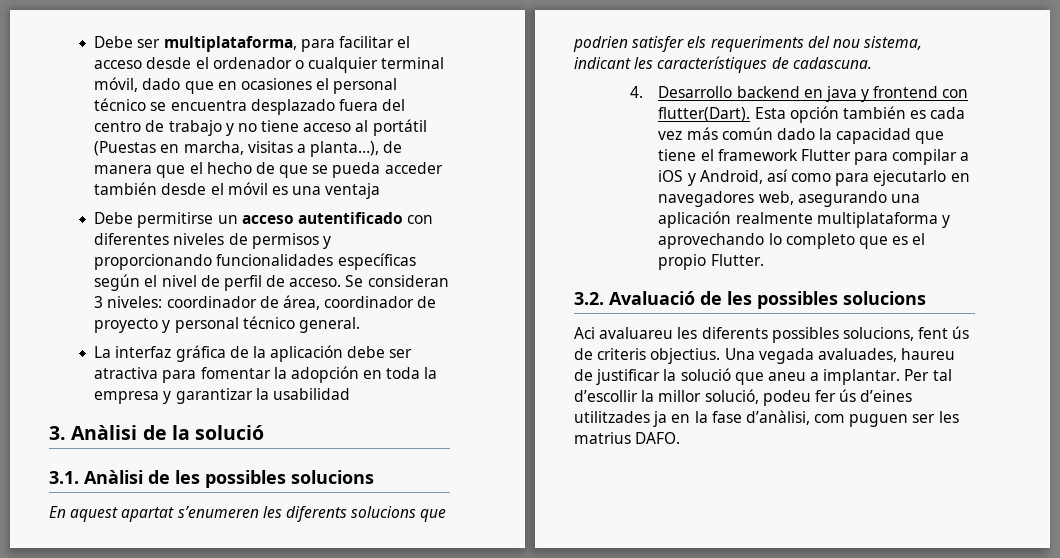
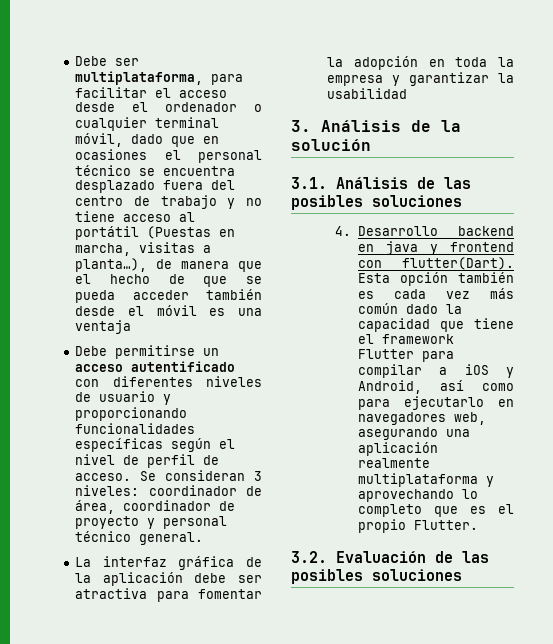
- Debe permitirse un acceso autentificado con diferentes niveles de permisos y proporcionando funcionalidades específicas según el nivel de perfil de acceso.
+ Debe permitirse un acceso autentificado con diferentes niveles de usuario y proporcionando funcionalidades específicas según el nivel de perfil de acceso.
- 3. Anàlisi de la solució
+ 3. Análisis de la solución
- 3.1. Anàlisi de les possibles solucions
- En aquest apartat s’enumeren les diferents solucions que podrien satisfer els requeriments del nou sistema, indicant les característiques de cadascuna.
+ 3.1. Análisis de las posibles soluciones
- 3.2. Avaluació de les possibles solucions
- Aci avaluareu les diferents possibles solucions, fent ús de criteris objectius. Una vegada avaluades, haureu de justificar la solució que aneu a implantar. Per tal d’escollir la millor solució, podeu fer ús d’eines utilitzades ja en la fase d’anàlisi, com puguen ser les matrius DAFO.
+ 3.2. Evaluación de las posibles soluciones

